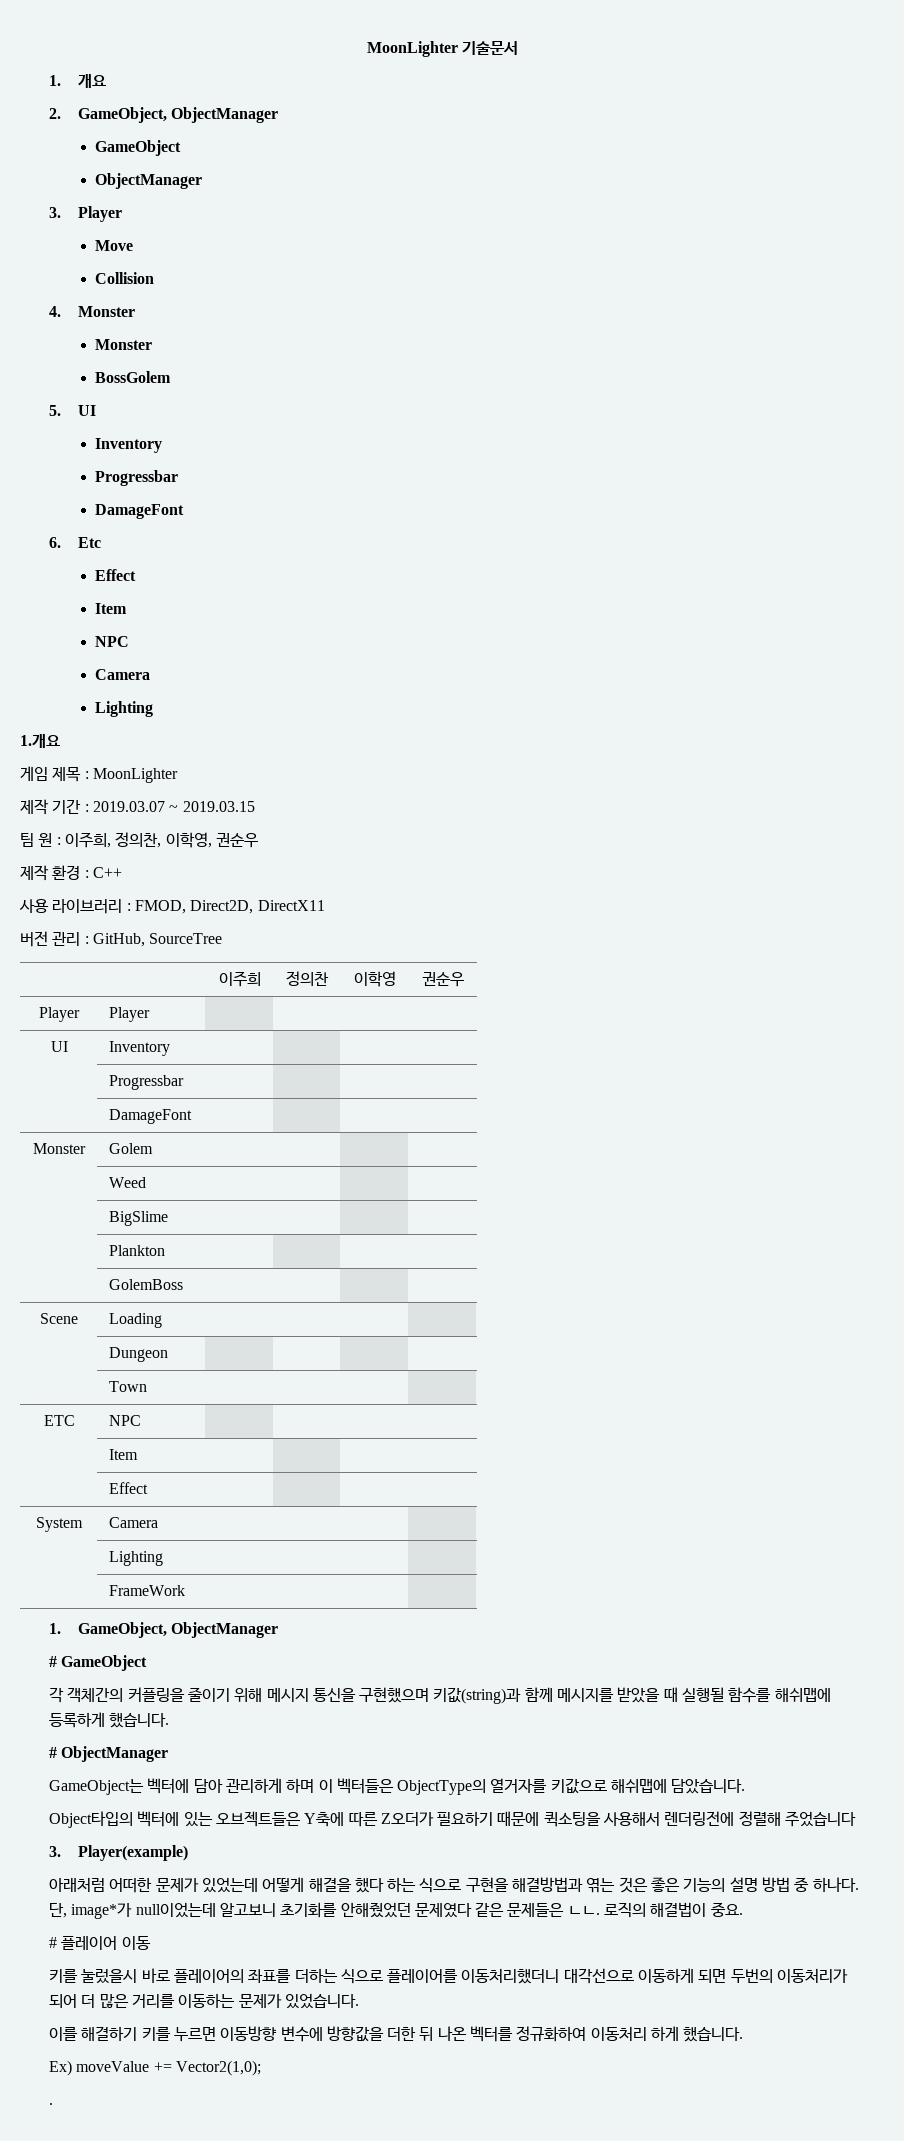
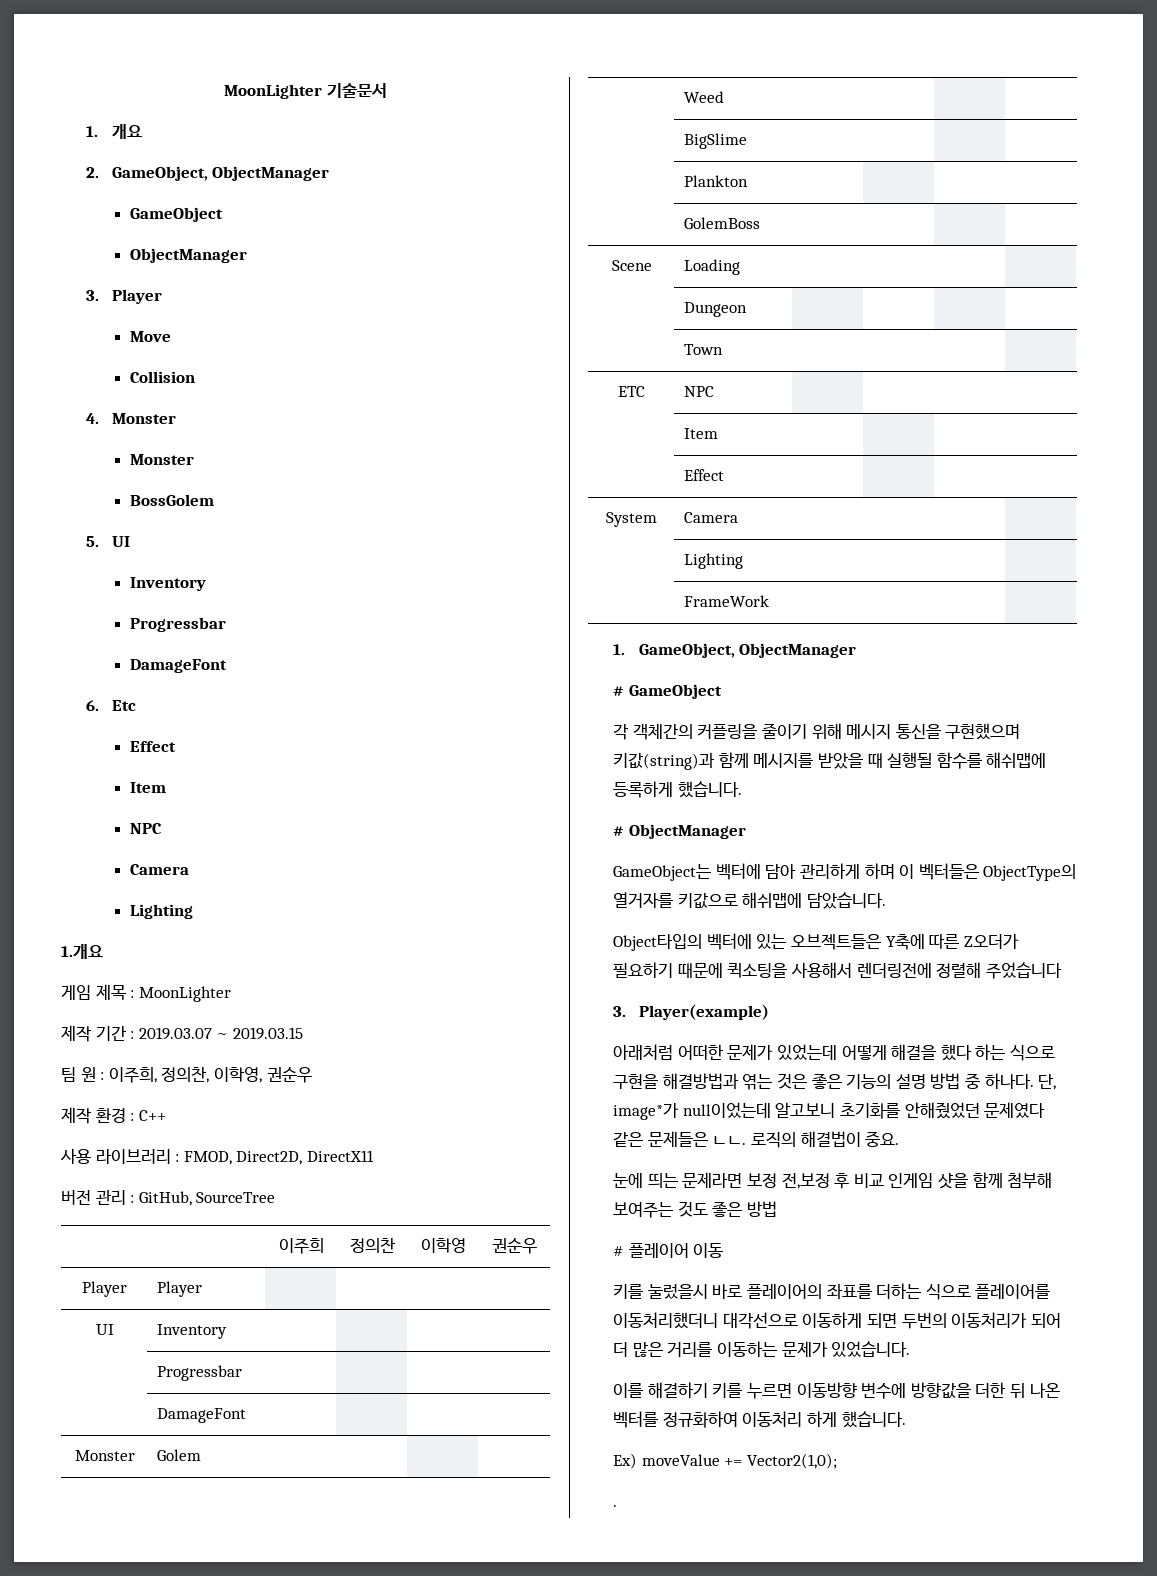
+ 눈에 띄는 문제라면 보정 전,보정 후 비교 인게임 샷을 함께 첨부해 보여주는 것도 좋은 방법

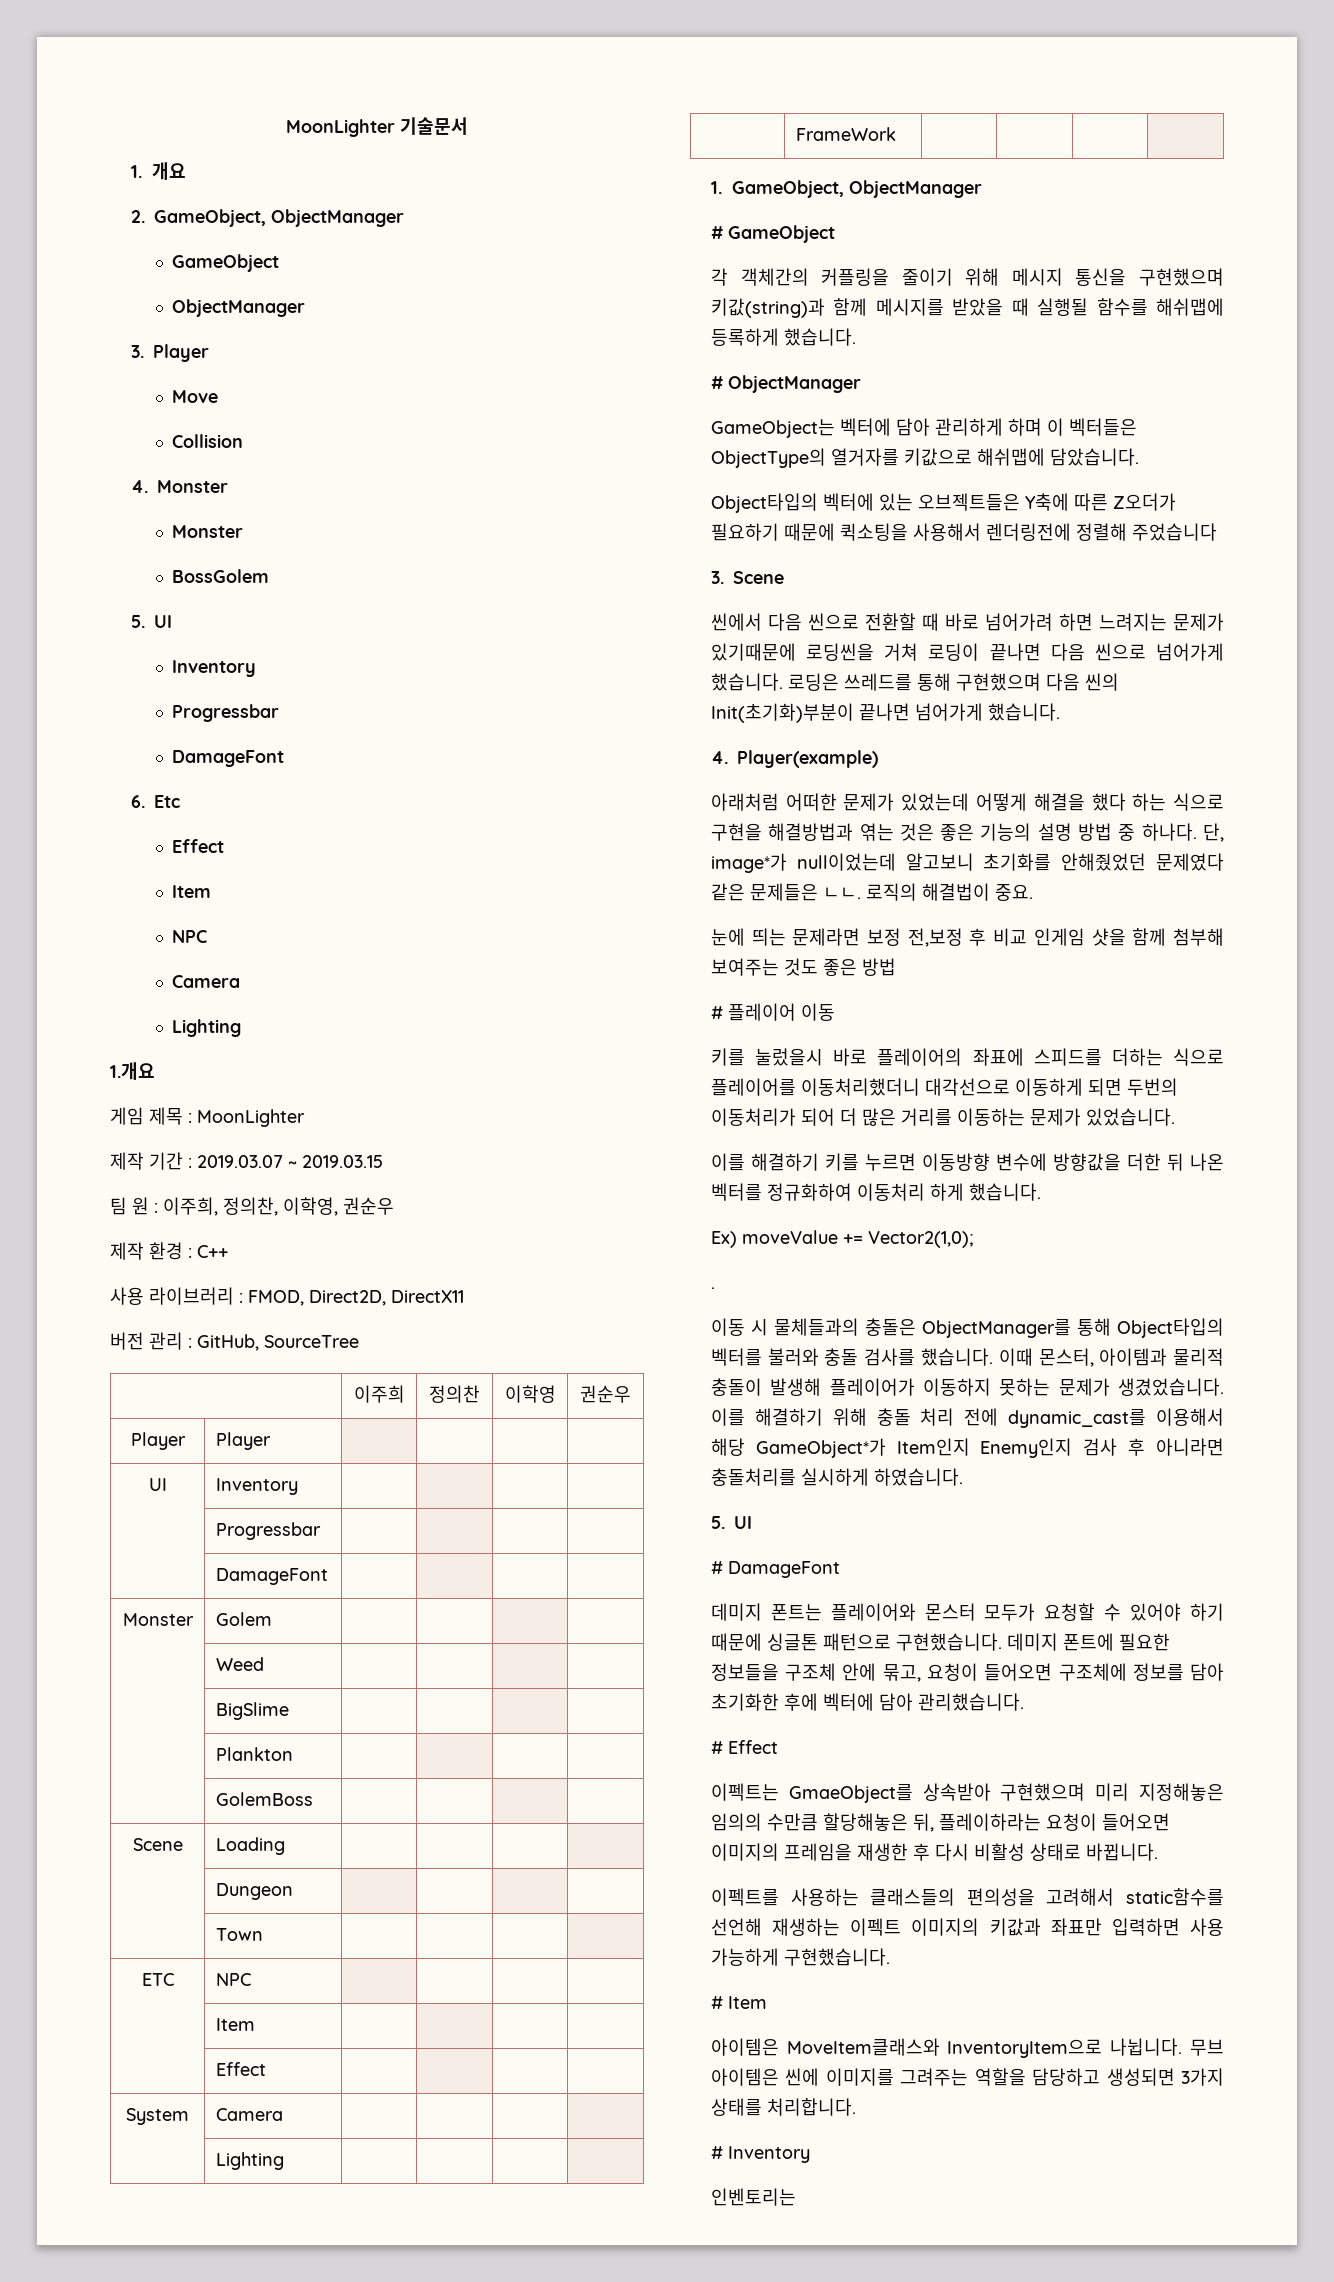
- 3. Player(example)
+ 3. Scene
+ 씬에서 다음 씬으로 전환할 때 바로 넘어가려 하면 느려지는 문제가 있기때문에 로딩씬을 거쳐 로딩이 끝나면 다음 씬으로 넘어가게 했습니다. 로딩은 쓰레드를 통해 구현했으며 다음 씬의 Init(초기화)부분이 끝나면 넘어가게 했습니다.
+ 4. Player(example)
- 키를 눌렀을시 바로 플레이어의 좌표를 더하는 식으로 플레이어를 이동처리했더니 대각선으로 이동하게 되면 두번의 이동처리가 되어 더 많은 거리를 이동하는 문제가 있었습니다.
+ 키를 눌렀을시 바로 플레이어의 좌표에 스피드를 더하는 식으로 플레이어를 이동처리했더니 대각선으로 이동하게 되면 두번의 이동처리가 되어 더 많은 거리를 이동하는 문제가 있었습니다.
+ 이동 시 물체들과의 충돌은 ObjectManager를 통해 Object타입의 벡터를 불러와 충돌 검사를 했습니다. 이때 몬스터, 아이템과 물리적 충돌이 발생해 플레이어가 이동하지 못하는 문제가 생겼었습니다. 이를 해결하기 위해 충돌 처리 전에 dynamic_cast를 이용해서 해당 GameObject*가 Item인지 Enemy인지 검사 후 아니라면 충돌처리를 실시하게 하였습니다.
+ 5. UI
+ # DamageFont
+ 데미지 폰트는 플레이어와 몬스터 모두가 요청할 수 있어야 하기 때문에 싱글톤 패턴으로 구현했습니다. 데미지 폰트에 필요한 정보들을 구조체 안에 묶고, 요청이 들어오면 구조체에 정보를 담아 초기화한 후에 벡터에 담아 관리했습니다.
+ # Effect
+ 이펙트는 GmaeObject를 상속받아 구현했으며 미리 지정해놓은 임의의 수만큼 할당해놓은 뒤, 플레이하라는 요청이 들어오면 이미지의 프레임을 재생한 후 다시 비활성 상태로 바뀝니다.
+ 이펙트를 사용하는 클래스들의 편의성을 고려해서 static함수를 선언해 재생하는 이펙트 이미지의 키값과 좌표만 입력하면 사용 가능하게 구현했습니다.
+ # Item
+ 아이템은 MoveItem클래스와 InventoryItem으로 나뉩니다. 무브 아이템은 씬에 이미지를 그려주는 역할을 담당하고 생성되면 3가지 상태를 처리합니다.
+ # Inventory
+ 인벤토리는

